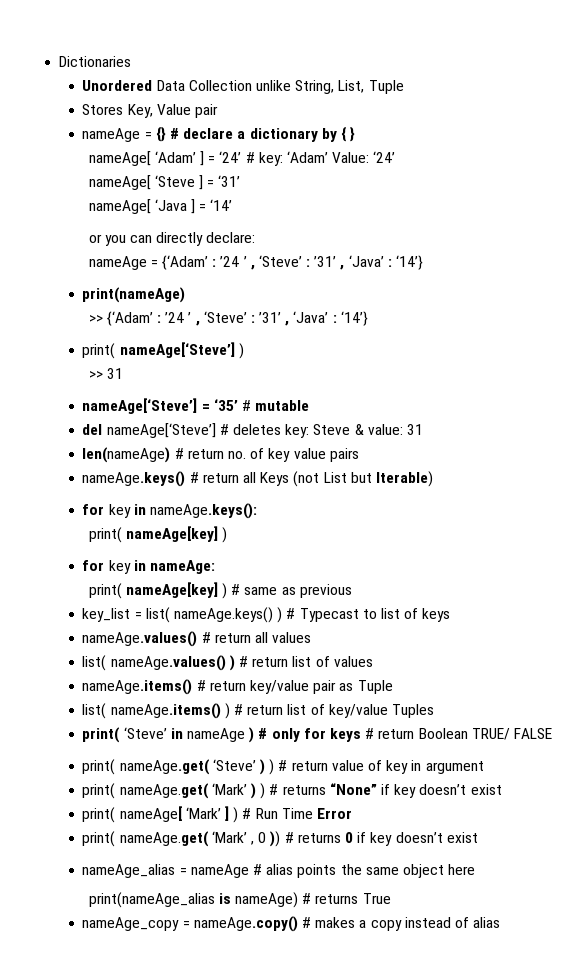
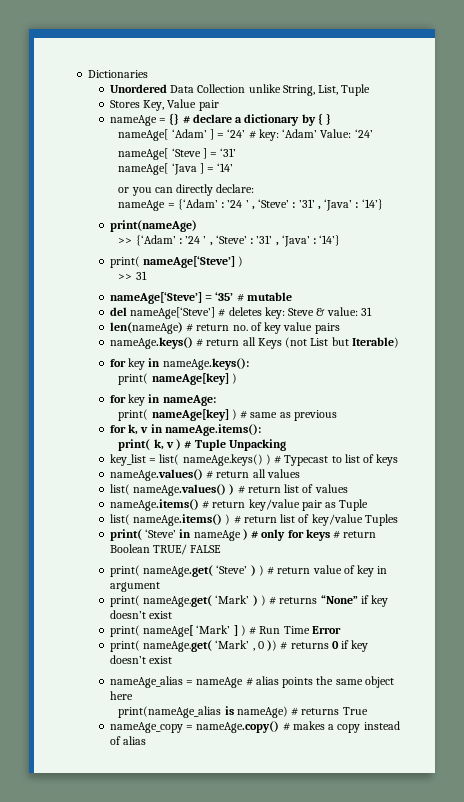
+ for k, v in nameAge.items():
+ print( k, v ) # Tuple Unpacking

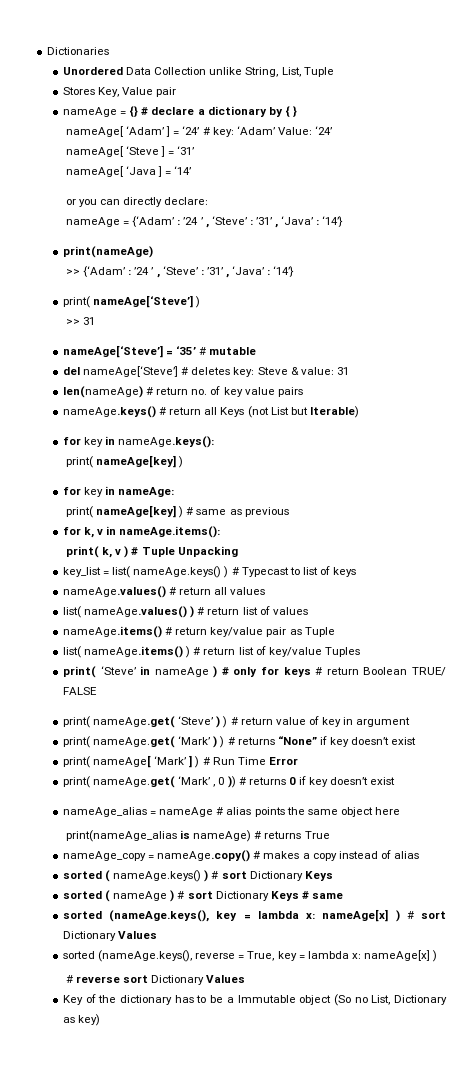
+ sorted ( nameAge.keys() ) # sort Dictionary Keys
+ sorted ( nameAge ) # sort Dictionary Keys # same
+ sorted (nameAge.keys(), key = lambda x: nameAge[x] ) # sort Dictionary Values
+ sorted (nameAge.keys(), reverse = True, key = lambda x: nameAge[x] )
+ # reverse sort Dictionary Values
+ Key of the dictionary has to be a Immutable object (So no List, Dictionary as key)

